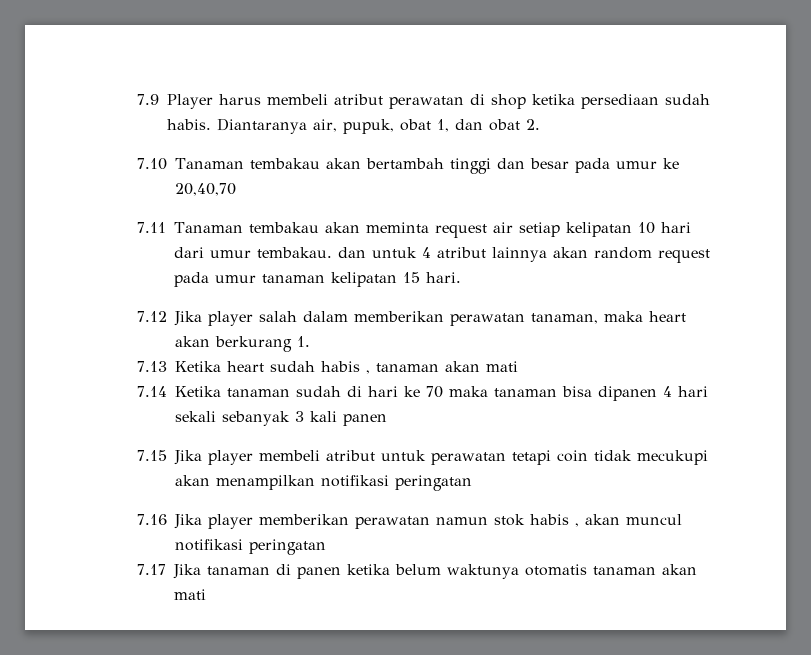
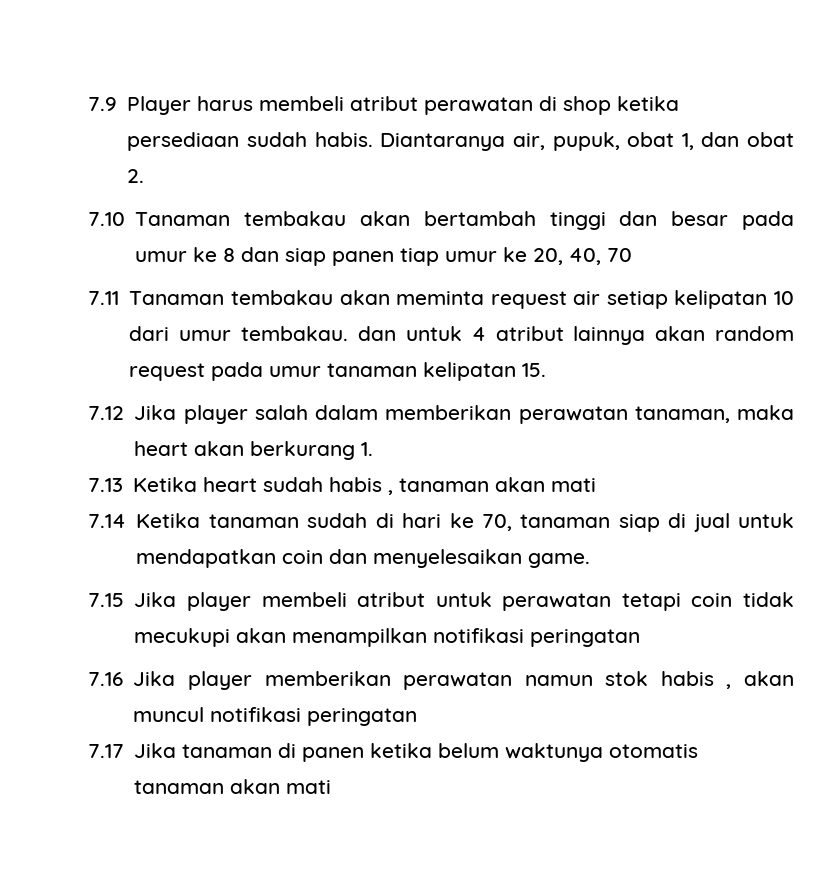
- 7.10 Tanaman tembakau akan bertambah tinggi dan besar pada umur ke 20,40,70
+ 7.10 Tanaman tembakau akan bertambah tinggi dan besar pada umur ke 8 dan siap panen tiap umur ke 20, 40, 70
- 7.11 Tanaman tembakau akan meminta request air setiap kelipatan 10 hari dari umur tembakau. dan untuk 4 atribut lainnya akan random request pada umur tanaman kelipatan 15 hari.
+ 7.11 Tanaman tembakau akan meminta request air setiap kelipatan 10 dari umur tembakau. dan untuk 4 atribut lainnya akan random request pada umur tanaman kelipatan 15.
- 7.14 Ketika tanaman sudah di hari ke 70 maka tanaman bisa dipanen 4 hari sekali sebanyak 3 kali panen
+ 7.14 Ketika tanaman sudah di hari ke 70, tanaman siap di jual untuk mendapatkan coin dan menyelesaikan game.

